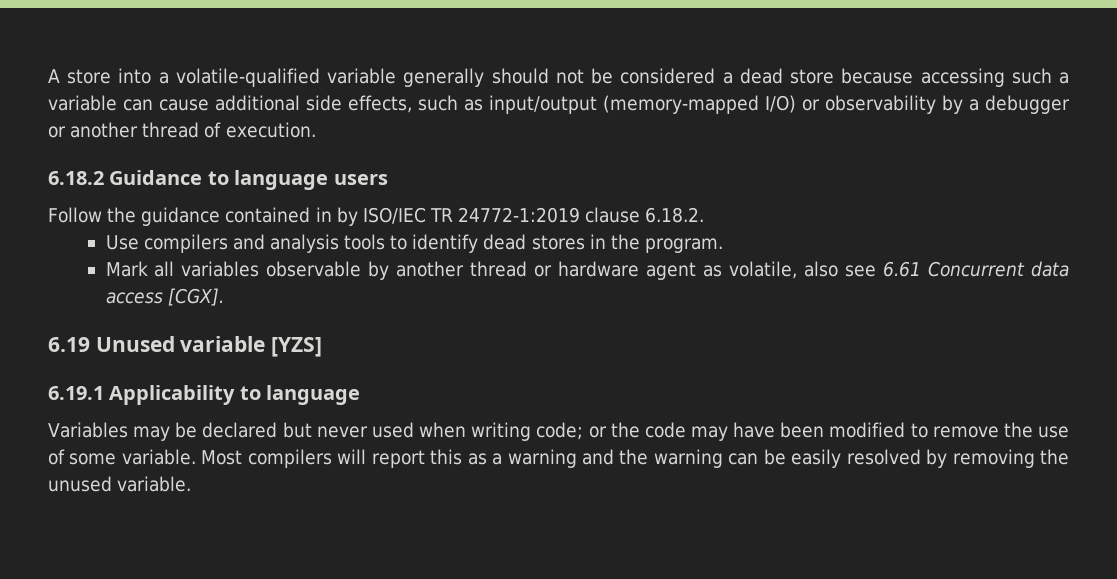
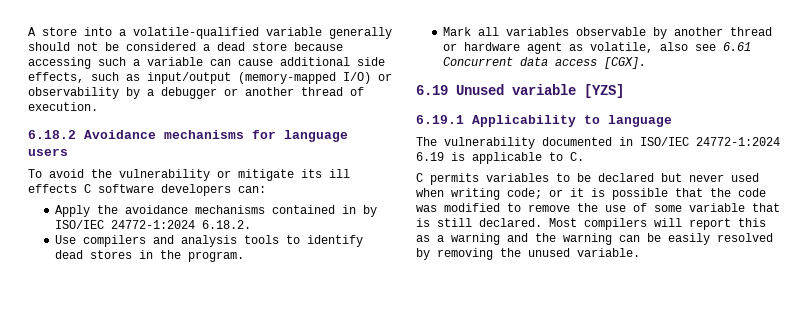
- 6.18.2 Guidance to language users
+ 6.18.2 Avoidance mechanisms for language users
- Follow the guidance contained in by ISO/IEC TR 24772-1:2019 clause 6.18.2.
+ To avoid the vulnerability or mitigate its ill effects C software developers can:
+ Apply the avoidance mechanisms contained in by ISO/IEC 24772-1:2024 6.18.2.
- Variables may be declared but never used when writing code; or the code may have been modified to remove the use of some variable.
+ The vulnerability documented in ISO/IEC 24772-1:2024 6.19 is applicable to C.
+ C permits variables to be declared but never used when writing code; or it is possible that the code was modified to remove the use of some variable that is still declared.

